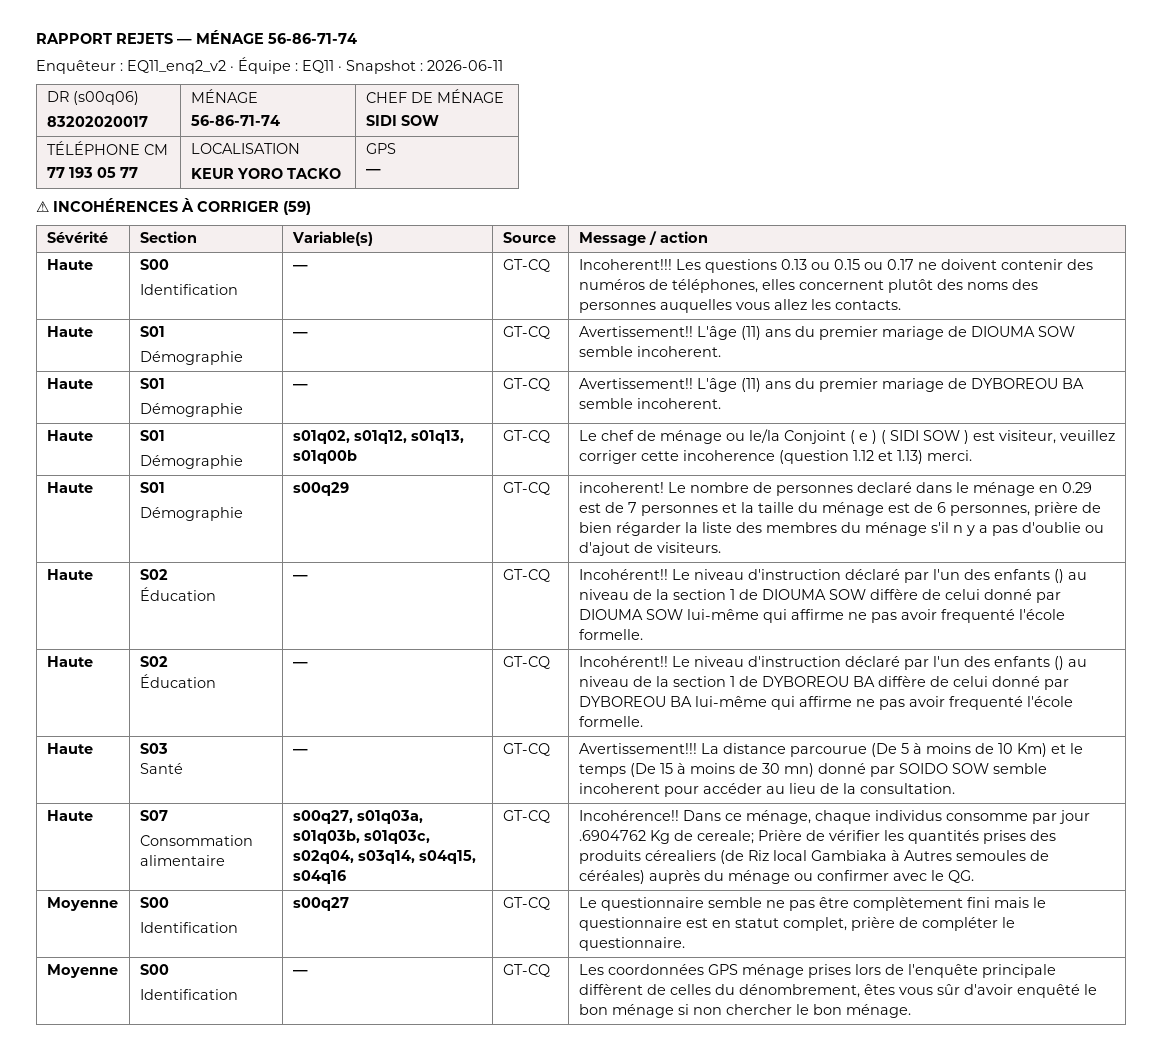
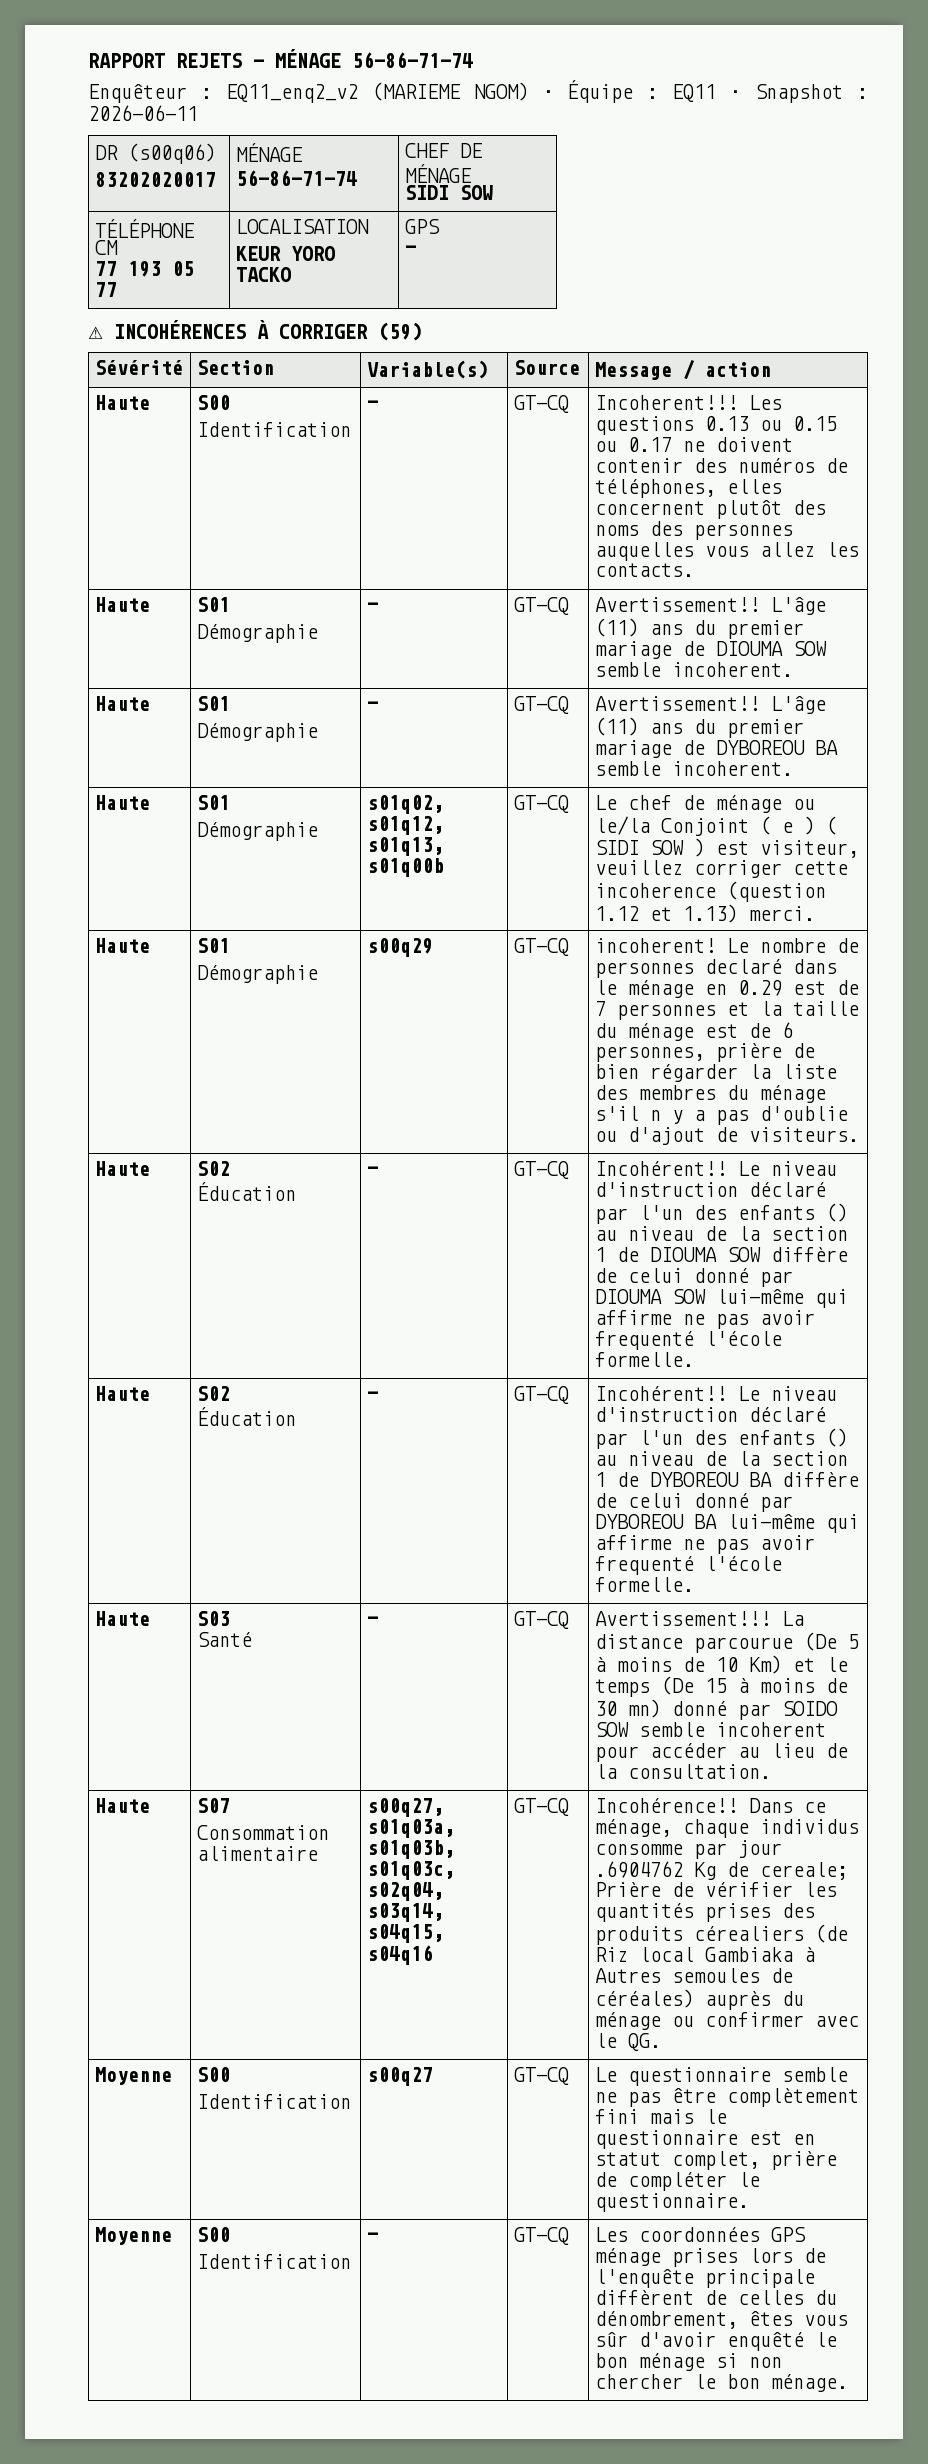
- Enquêteur : EQ11_enq2_v2 · Équipe : EQ11 · Snapshot : 2026-06-11
+ Enquêteur : EQ11_enq2_v2 (MARIEME NGOM) · Équipe : EQ11 · Snapshot : 2026-06-11

